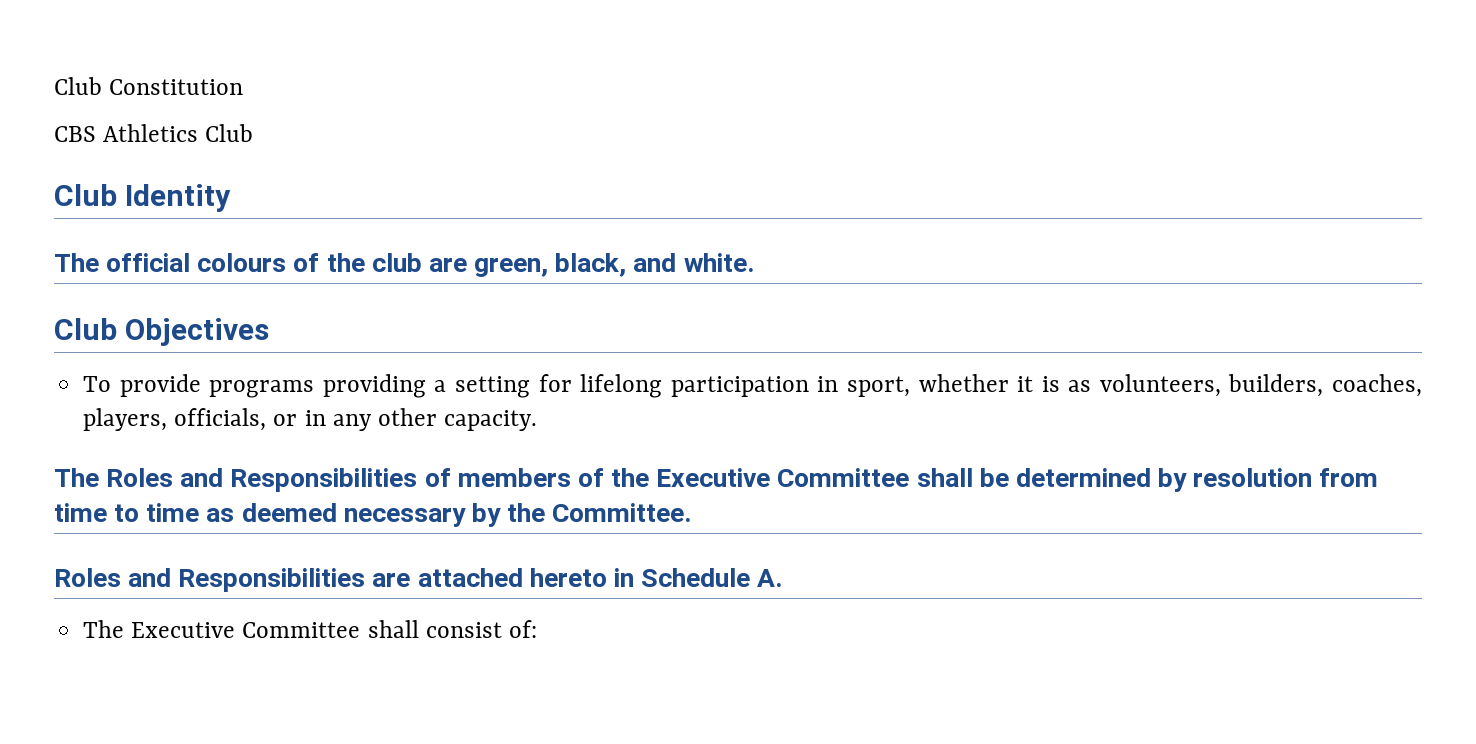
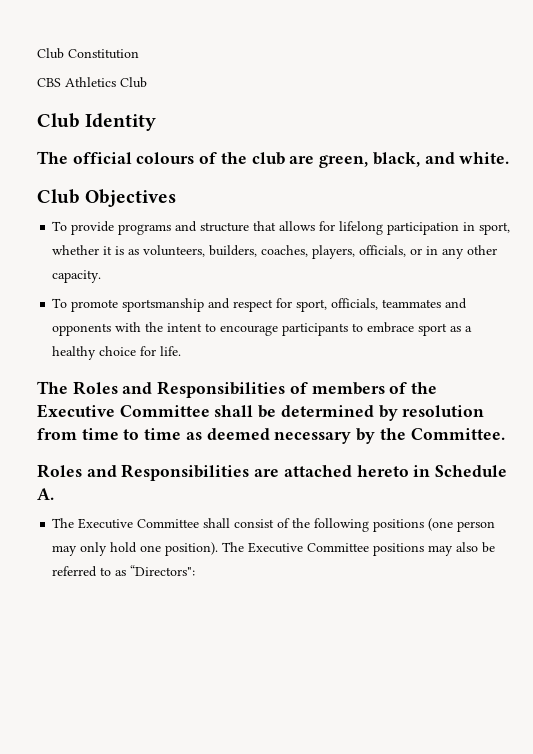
- To provide programs providing a setting for lifelong participation in sport, whether it is as volunteers, builders, coaches, players, officials, or in any other capacity.
+ To provide programs and structure that allows for lifelong participation in sport, whether it is as volunteers, builders, coaches, players, officials, or in any other capacity.
+ To promote sportsmanship and respect for sport, officials, teammates and opponents with the intent to encourage participants to embrace sport as a healthy choice for life.
- The Executive Committee shall consist of:
+ The Executive Committee shall consist of the following positions (one person may only hold one position). The Executive Committee positions may also be referred to as “Directors":

